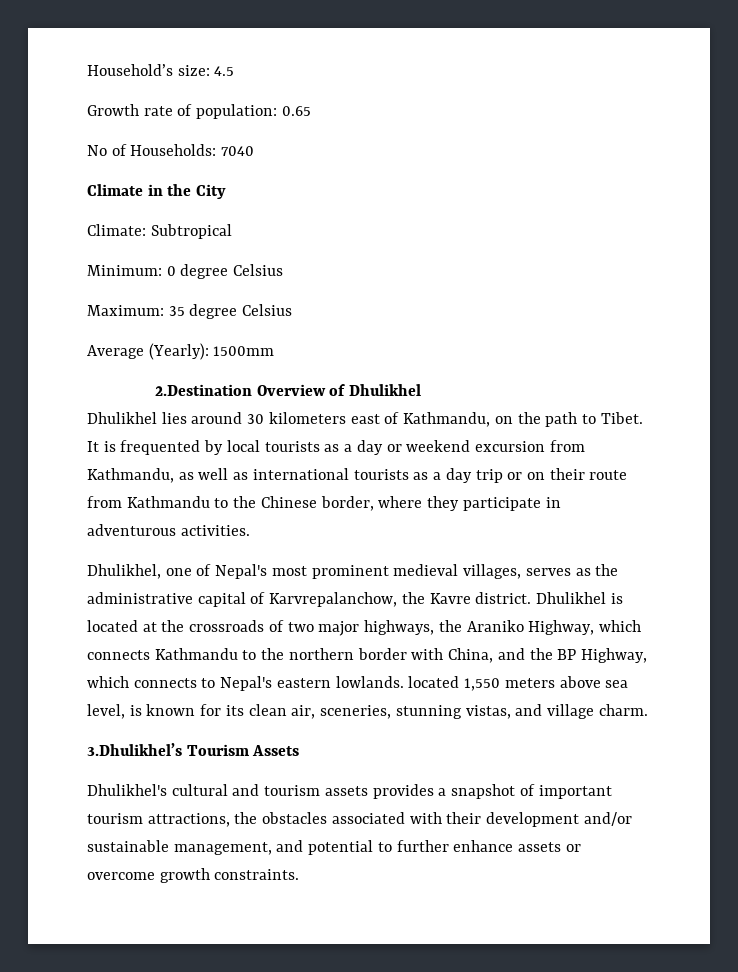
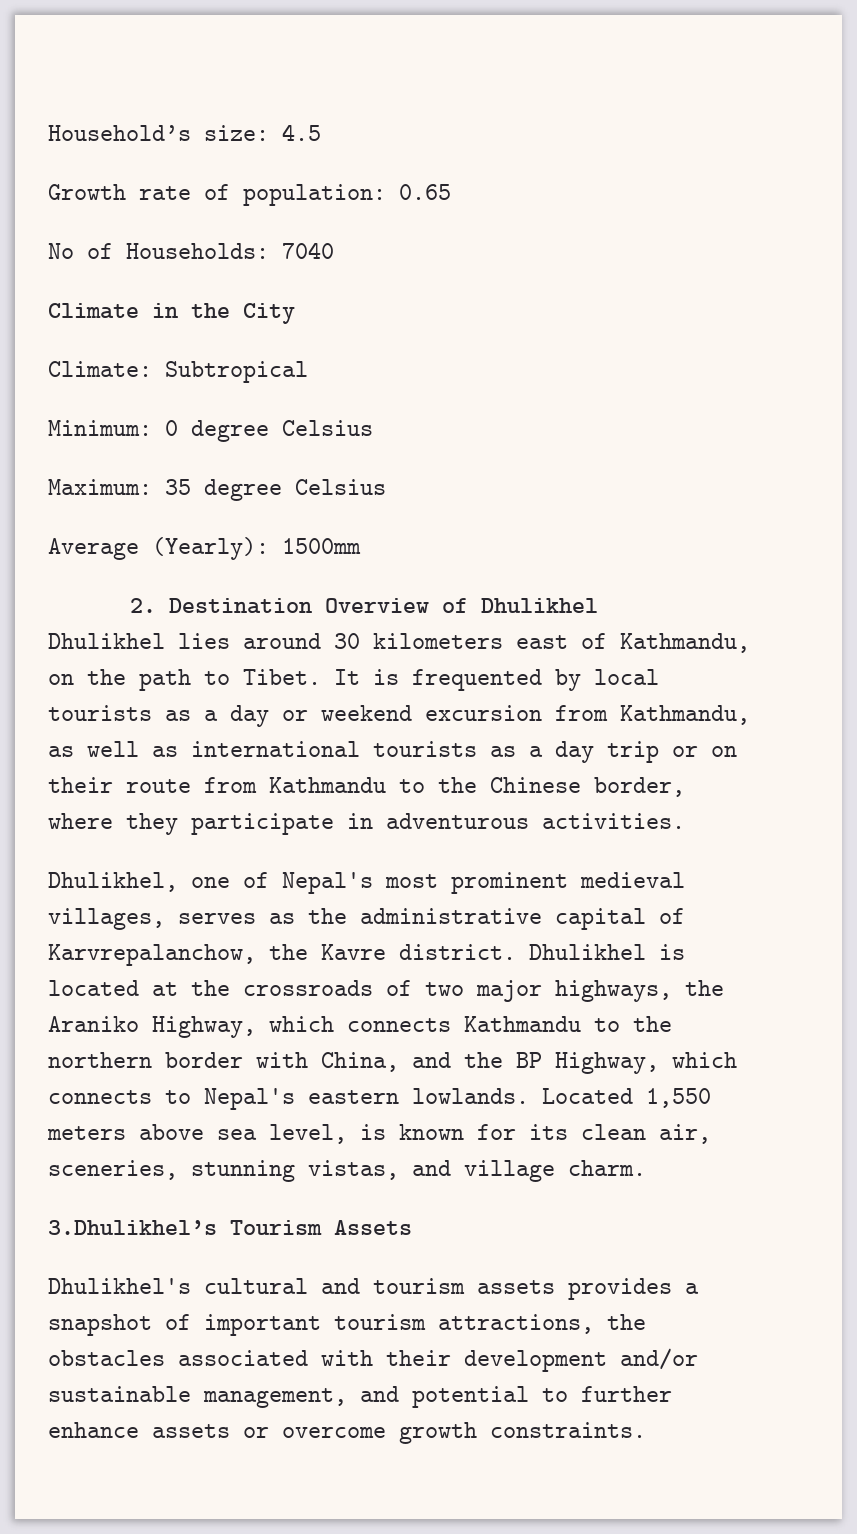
- 2.Destination Overview of Dhulikhel
+ 2. Destination Overview of Dhulikhel
- Dhulikhel is located at the crossroads of two major highways, the Araniko Highway, which connects Kathmandu to the northern border with China, and the BP Highway, which connects to Nepal's eastern lowlands. located 1,550 meters above sea level, is known for its clean air, sceneries, stunning vistas, and village charm.
+ Dhulikhel is located at the crossroads of two major highways, the Araniko Highway, which connects Kathmandu to the northern border with China, and the BP Highway, which connects to Nepal's eastern lowlands. Located 1,550 meters above sea level, is known for its clean air, sceneries, stunning vistas, and village charm.

